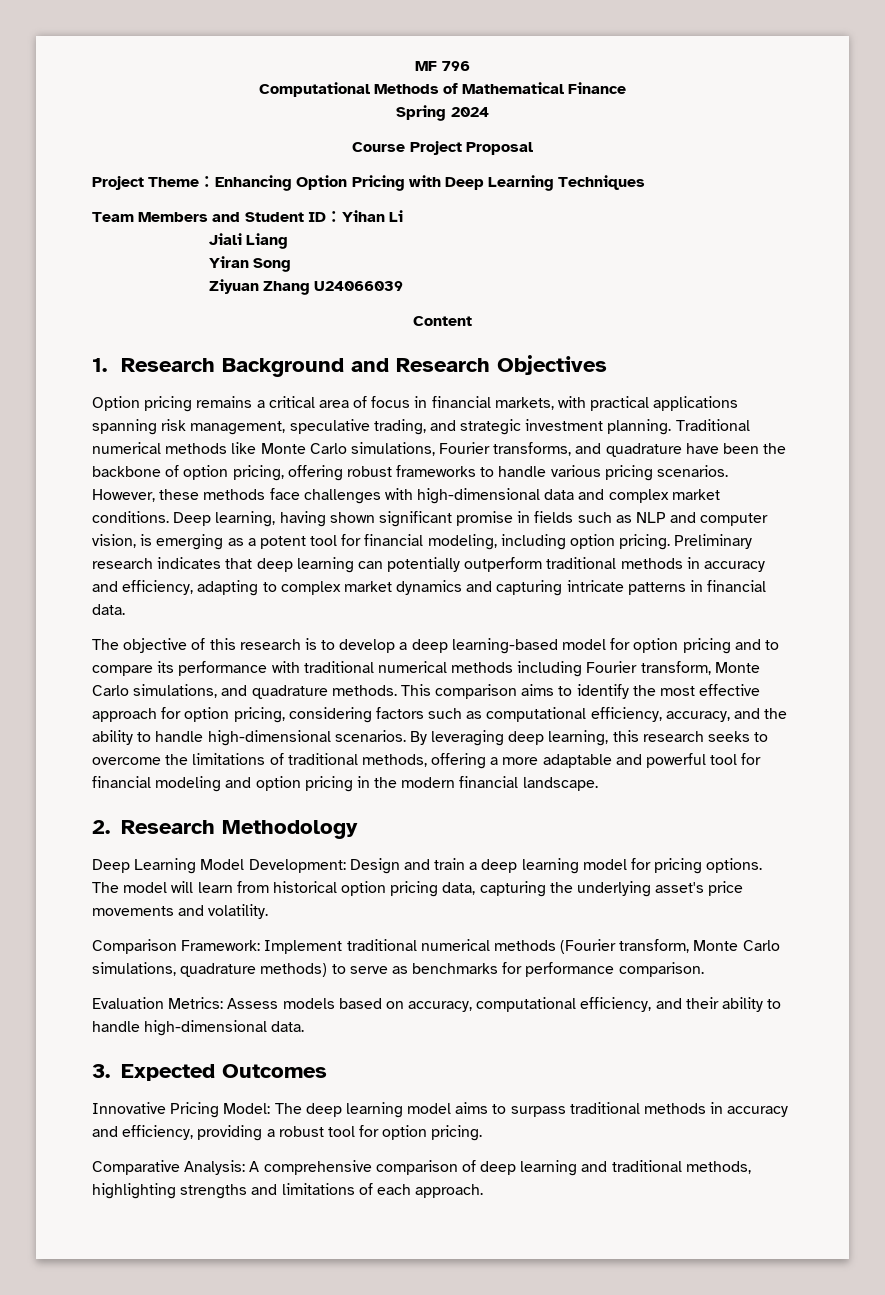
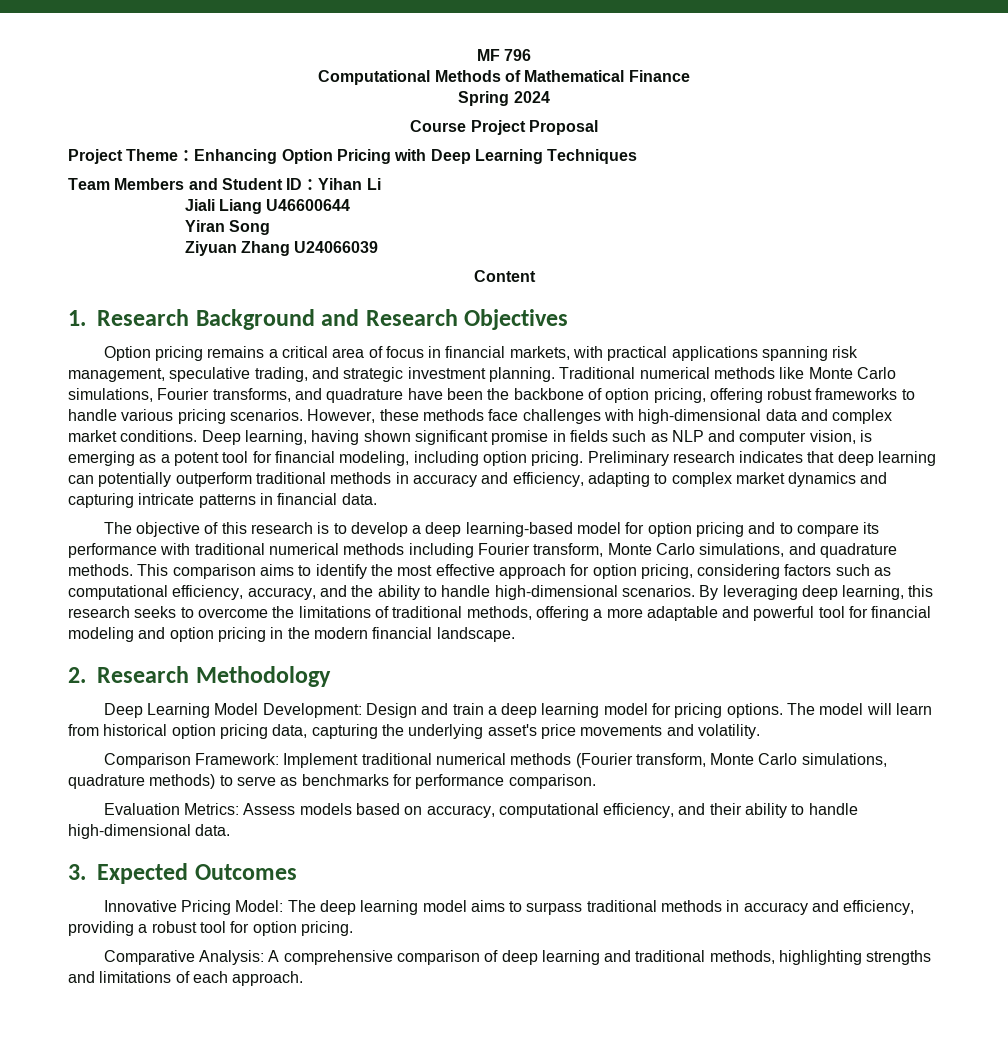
- Jiali Liang
+ Jiali Liang U46600644

